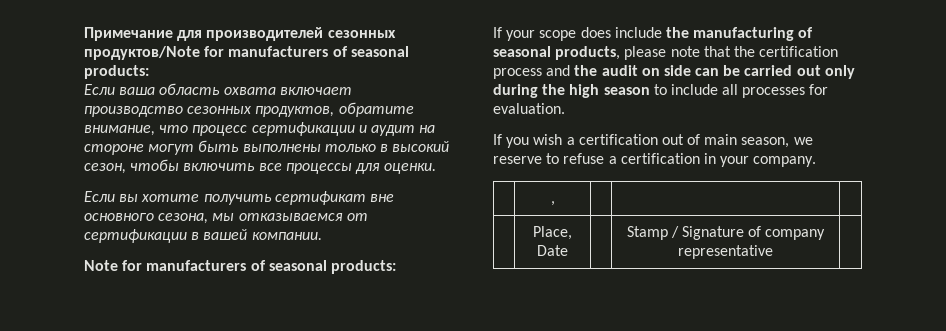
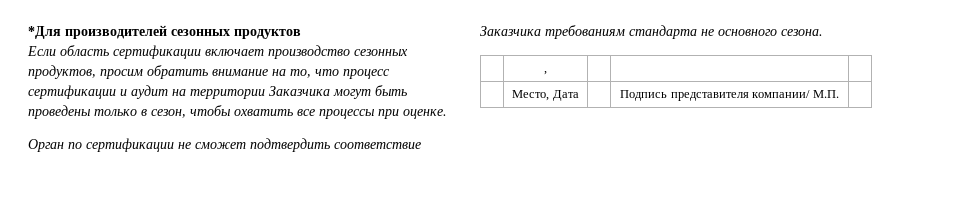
- Примечание для производителей сезонных продуктов/Note for manufacturers of seasonal products:
- Если ваша область охвата включает производство сезонных продуктов, обратите внимание, что процесс сертификации и аудит на стороне могут быть выполнены только в высокий сезон, чтобы включить все процессы для оценки.
- Если вы хотите получить сертификат вне основного сезона, мы отказываемся от сертификации в вашей компании.
- Note for manufacturers of seasonal products:
- If your scope does include the manufacturing of seasonal products, please note that the certification process and the audit on side can be carried out only during the high season to include all processes for evaluation.
- If you wish a certification out of main season, we reserve to refuse a certification in your company.
+ *Для производителей сезонных продуктов
+ Если область сертификации включает производство сезонных продуктов, просим обратить внимание на то, что процесс сертификации и аудит на территории Заказчика могут быть проведены только в сезон, чтобы охватить все процессы при оценке.
+ Орган по сертификации не сможет подтвердить соответствие Заказчика требованиям стандарта не основного сезона.
  | , | | |
- | Place, Date | | Stamp / Signature of company representative |
+ | Место, Дата | | Подпись представителя компании/ М.П. |

